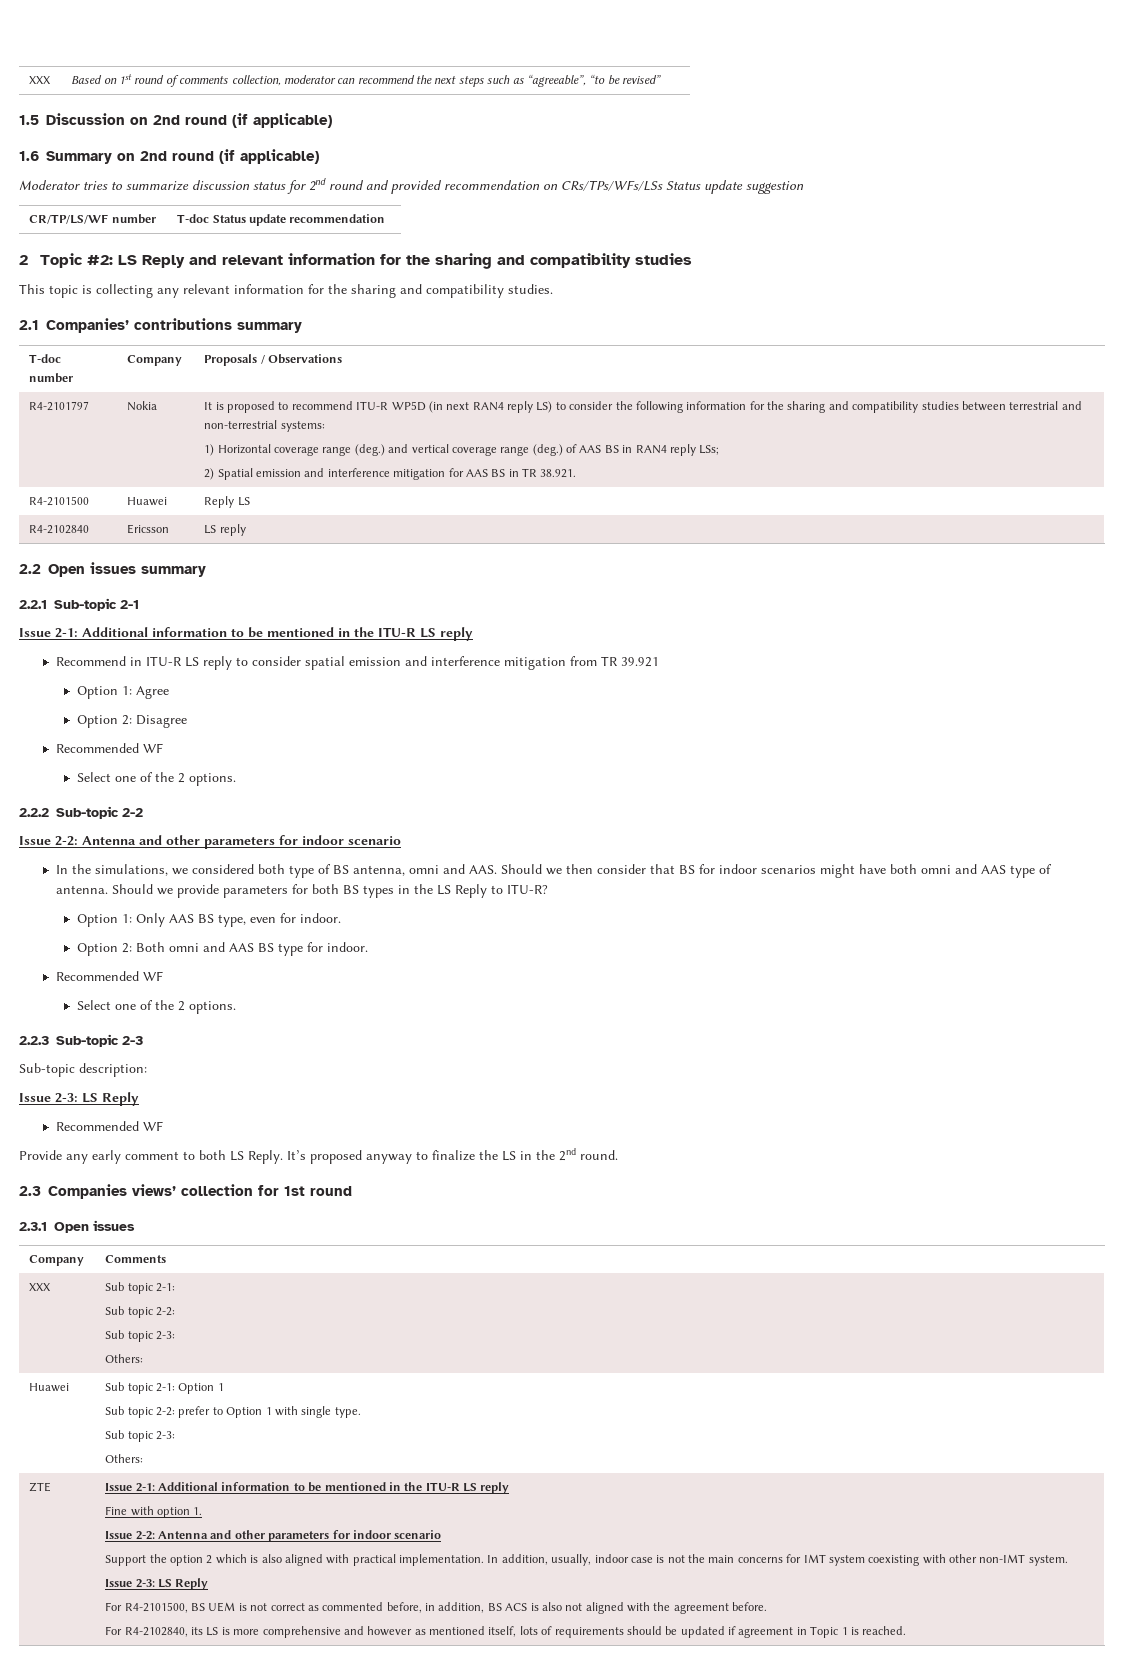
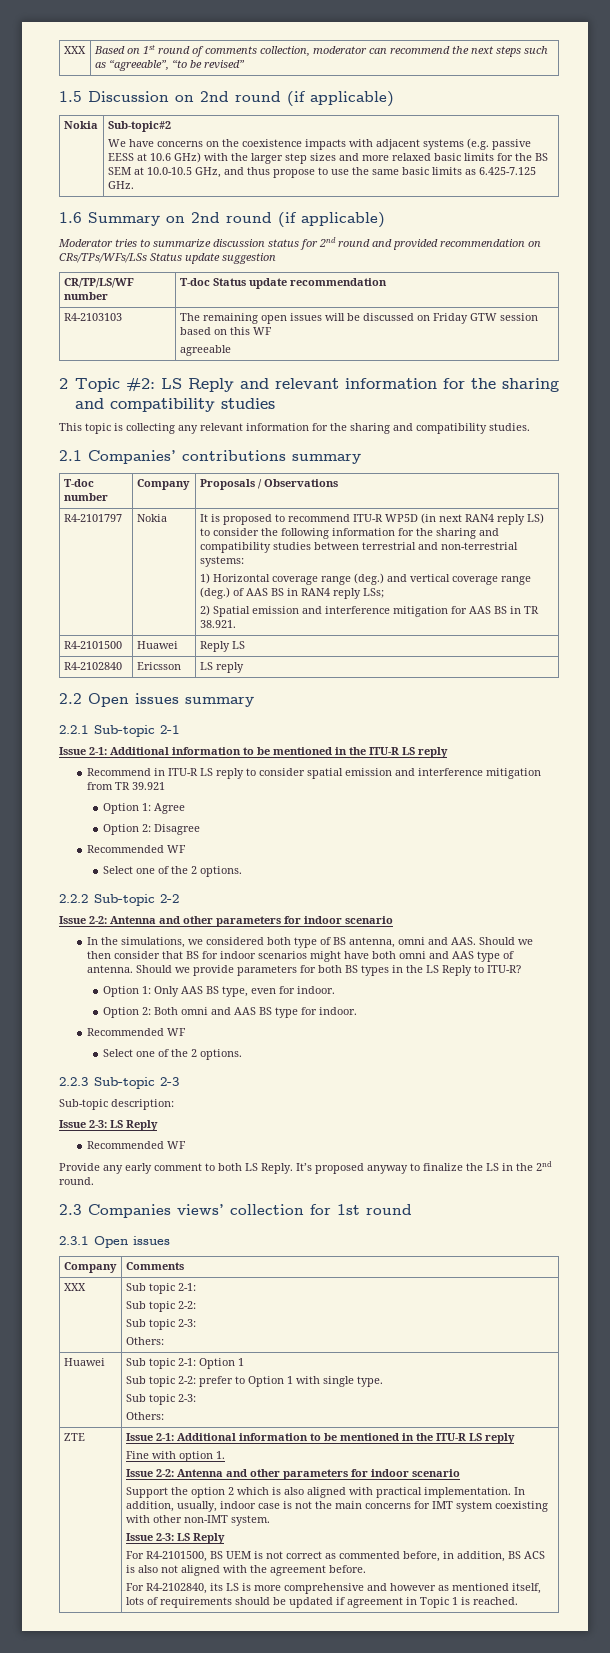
+ Nokia | Sub-topic#2
+ We have concerns on the coexistence impacts with adjacent systems (e.g. passive EESS at 10.6 GHz) with the larger step sizes and more relaxed basic limits for the BS SEM at 10.0-10.5 GHz, and thus propose to use the same basic limits as 6.425-7.125 GHz.
+ R4-2103103 | The remaining open issues will be discussed on Friday GTW session based on this WF
+ agreeable

